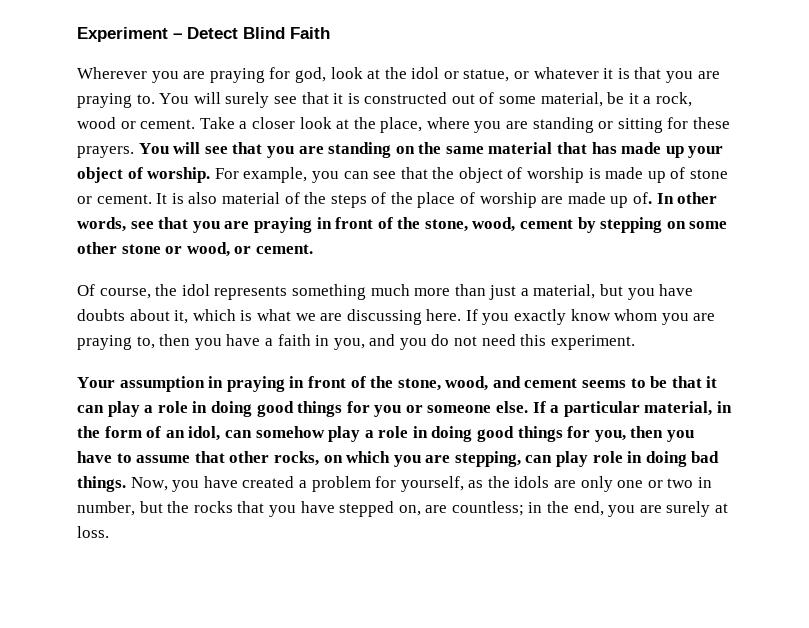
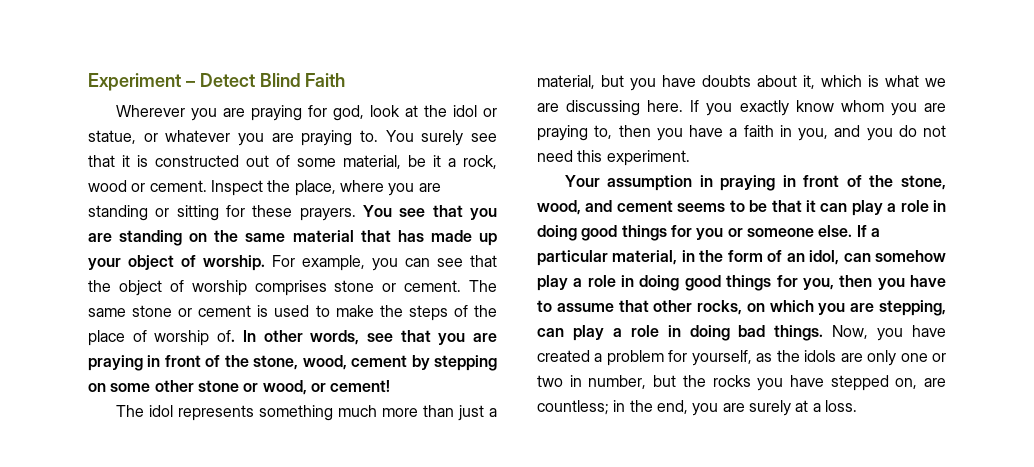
- Wherever you are praying for god, look at the idol or statue, or whatever it is that you are praying to.
+ Wherever you are praying for god, look at the idol or statue, or whatever you are praying to.
- You will surely see that it is constructed out of some material, be it a rock, wood or cement.
+ You surely see that it is constructed out of some material, be it a rock, wood or cement.
- Take a closer look at the place, where you are standing or sitting for these prayers.
+ Inspect the place, where you are standing or sitting for these prayers.
- You will see that you are standing on the same material that has made up your object of worship.
+ You see that you are standing on the same material that has made up your object of worship.
- For example, you can see that the object of worship is made up of stone or cement. It is also material of the steps of the place of worship are made up of.
+ For example, you can see that the object of worship comprises stone or cement. The same stone or cement is used to make the steps of the place of worship of.
- In other words, see that you are praying in front of the stone, wood, cement by stepping on some other stone or wood, or cement.
- Of course, the idol represents something much more than just a material, but you have doubts about it, which is what we are discussing here.
+ In other words, see that you are praying in front of the stone, wood, cement by stepping on some other stone or wood, or cement!
+ The idol represents something much more than just a material, but you have doubts about it, which is what we are discussing here.
- If a particular material, in the form of an idol, can somehow play a role in doing good things for you, then you have to assume that other rocks, on which you are stepping, can play role in doing bad things.
+ If a particular material, in the form of an idol, can somehow play a role in doing good things for you, then you have to assume that other rocks, on which you are stepping, can play a role in doing bad things.
- Now, you have created a problem for yourself, as the idols are only one or two in number, but the rocks that you have stepped on, are countless; in the end, you are surely at loss.
+ Now, you have created a problem for yourself, as the idols are only one or two in number, but the rocks you have stepped on, are countless; in the end, you are surely at a loss.

